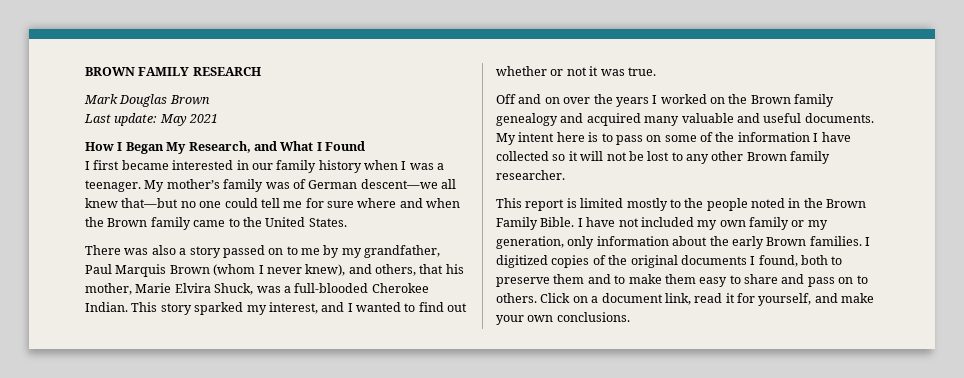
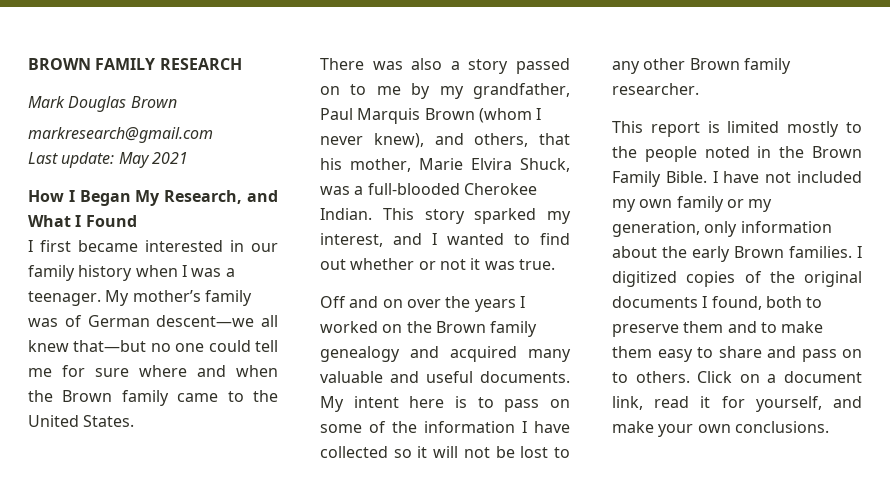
+ markresearch@gmail.com

